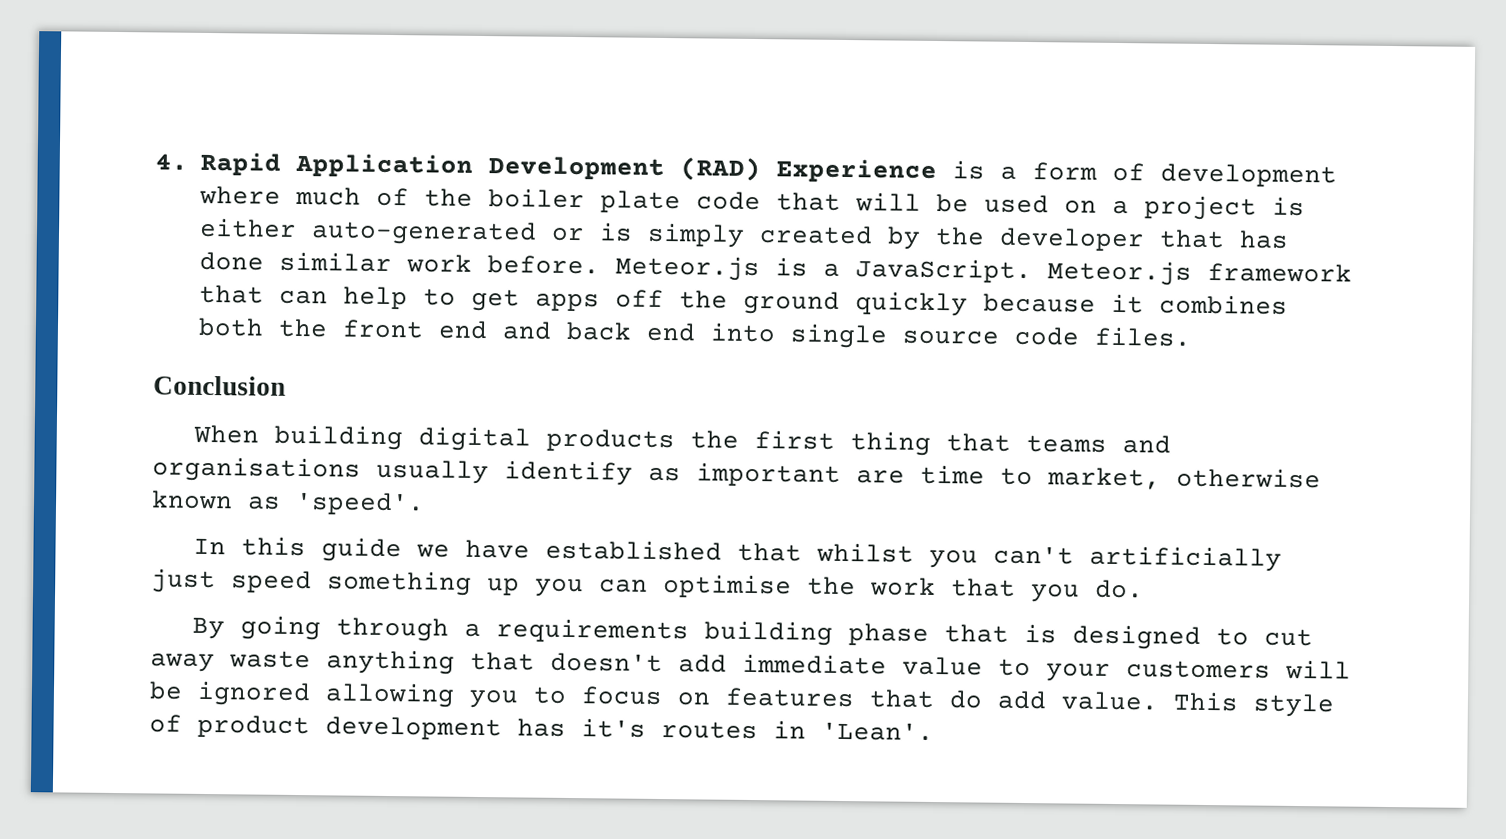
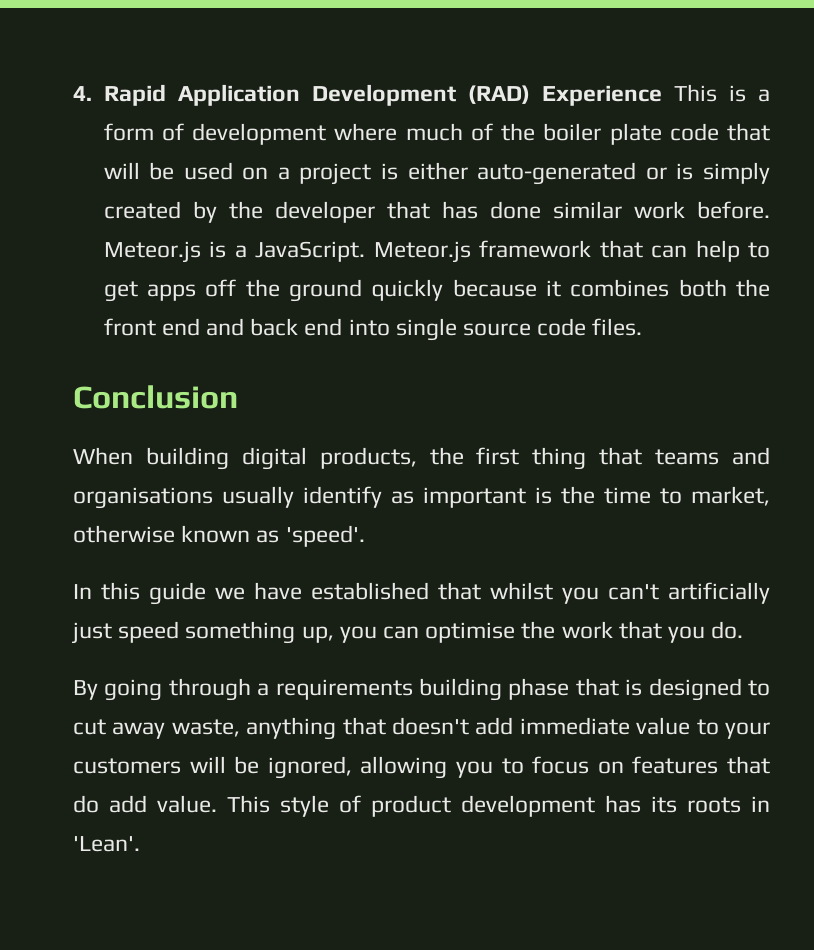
- 4. Rapid Application Development (RAD) Experience is a form of development where much of the boiler plate code that will be used on a project is either auto-generated or is simply created by the developer that has done similar work before.
+ 4. Rapid Application Development (RAD) Experience This is a form of development where much of the boiler plate code that will be used on a project is either auto-generated or is simply created by the developer that has done similar work before.
- When building digital products the first thing that teams and organisations usually identify as important are time to market, otherwise known as 'speed'.
+ When building digital products, the first thing that teams and organisations usually identify as important is the time to market, otherwise known as 'speed'.
- In this guide we have established that whilst you can't artificially just speed something up you can optimise the work that you do.
+ In this guide we have established that whilst you can't artificially just speed something up, you can optimise the work that you do.
- By going through a requirements building phase that is designed to cut away waste anything that doesn't add immediate value to your customers will be ignored allowing you to focus on features that do add value.
+ By going through a requirements building phase that is designed to cut away waste, anything that doesn't add immediate value to your customers will be ignored, allowing you to focus on features that do add value.
- This style of product development has it's routes in 'Lean'.
+ This style of product development has its roots in 'Lean'.

